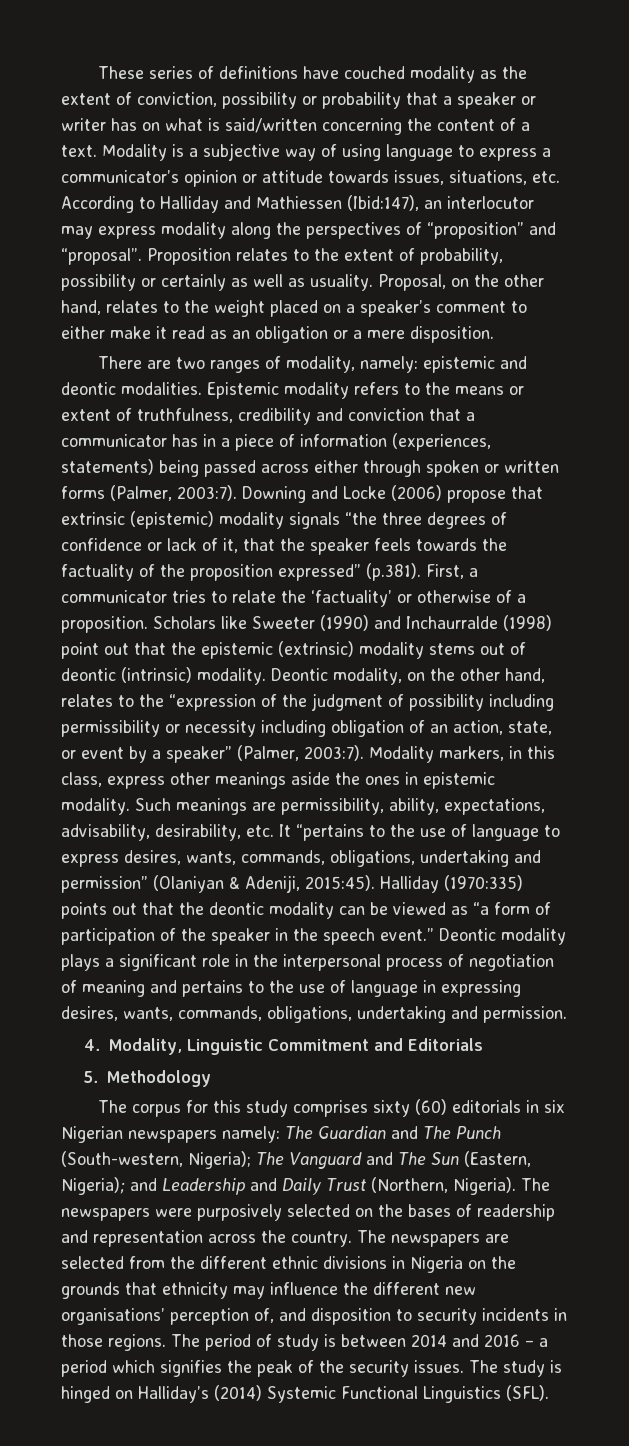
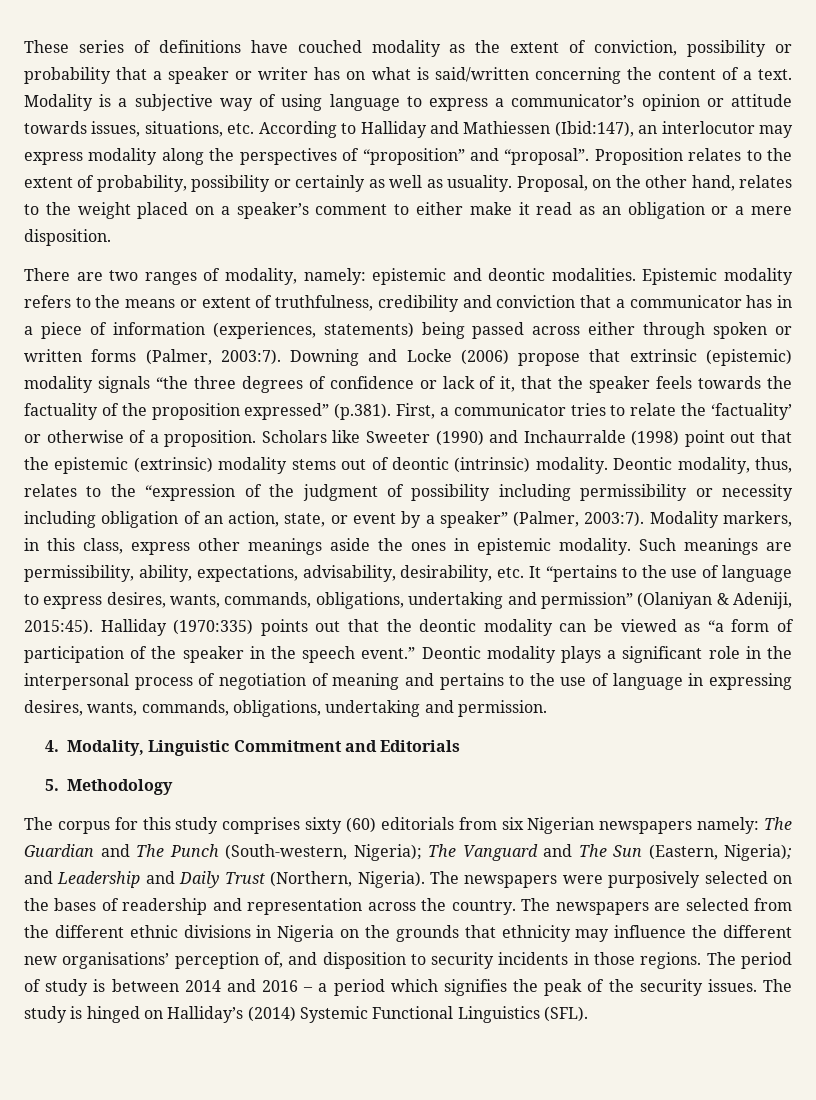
- Deontic modality, on the other hand, relates to the “expression of the judgment of possibility including permissibility or necessity including obligation of an action, state, or event by a speaker” (Palmer, 2003:7).
+ Deontic modality, thus, relates to the “expression of the judgment of possibility including permissibility or necessity including obligation of an action, state, or event by a speaker” (Palmer, 2003:7).
- The corpus for this study comprises sixty (60) editorials in six Nigerian newspapers namely: The Guardian and The Punch (South-western, Nigeria); The Vanguard and The Sun (Eastern, Nigeria); and Leadership and Daily Trust (Northern, Nigeria).
+ The corpus for this study comprises sixty (60) editorials from six Nigerian newspapers namely: The Guardian and The Punch (South-western, Nigeria); The Vanguard and The Sun (Eastern, Nigeria); and Leadership and Daily Trust (Northern, Nigeria).

